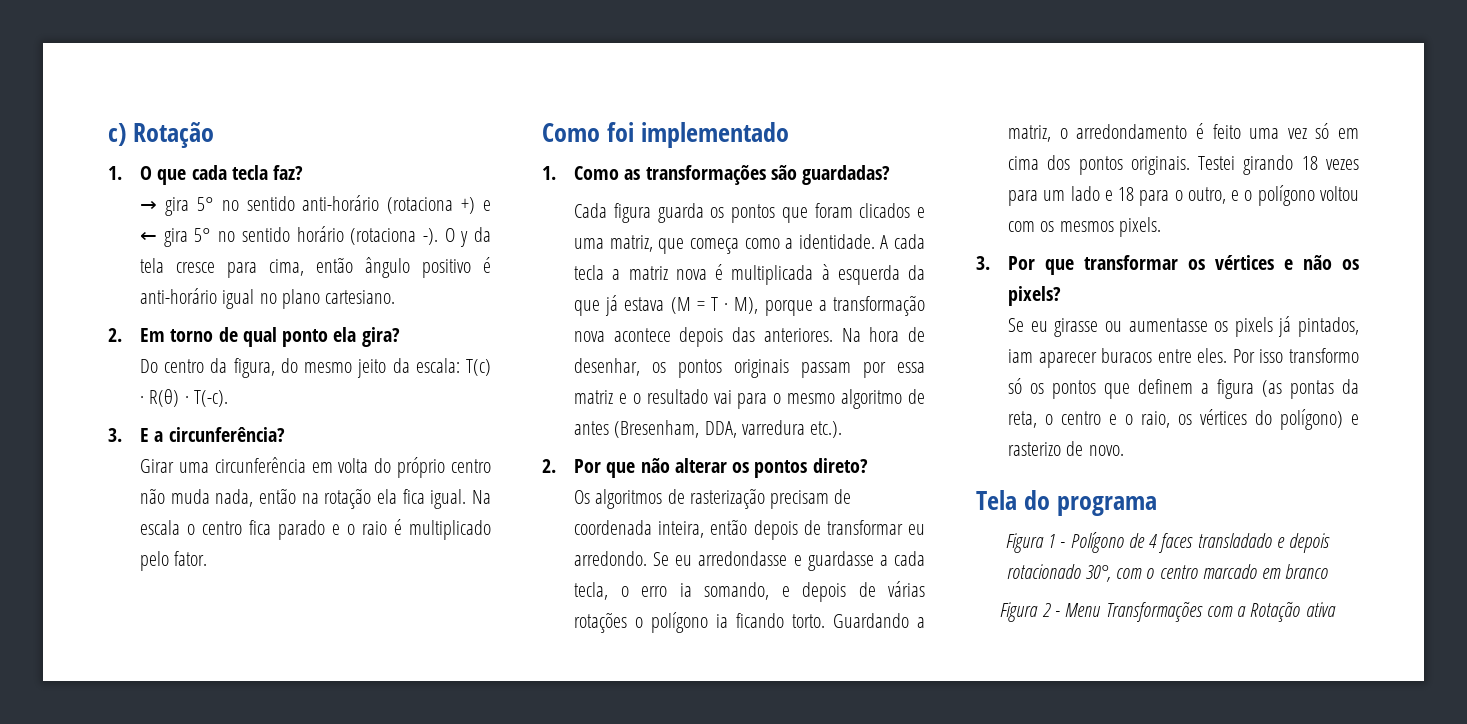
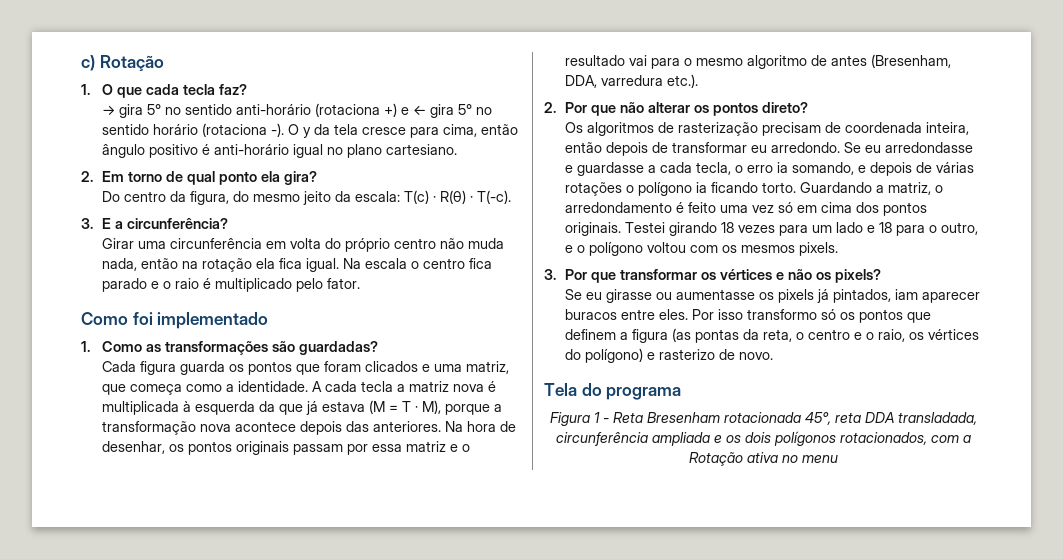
- Figura 1 - Polígono de 4 faces transladado e depois rotacionado 30°, com o centro marcado em branco
- Figura 2 - Menu Transformações com a Rotação ativa
+ Figura 1 - Reta Bresenham rotacionada 45°, reta DDA transladada, circunferência ampliada e os dois polígonos rotacionados, com a Rotação ativa no menu

